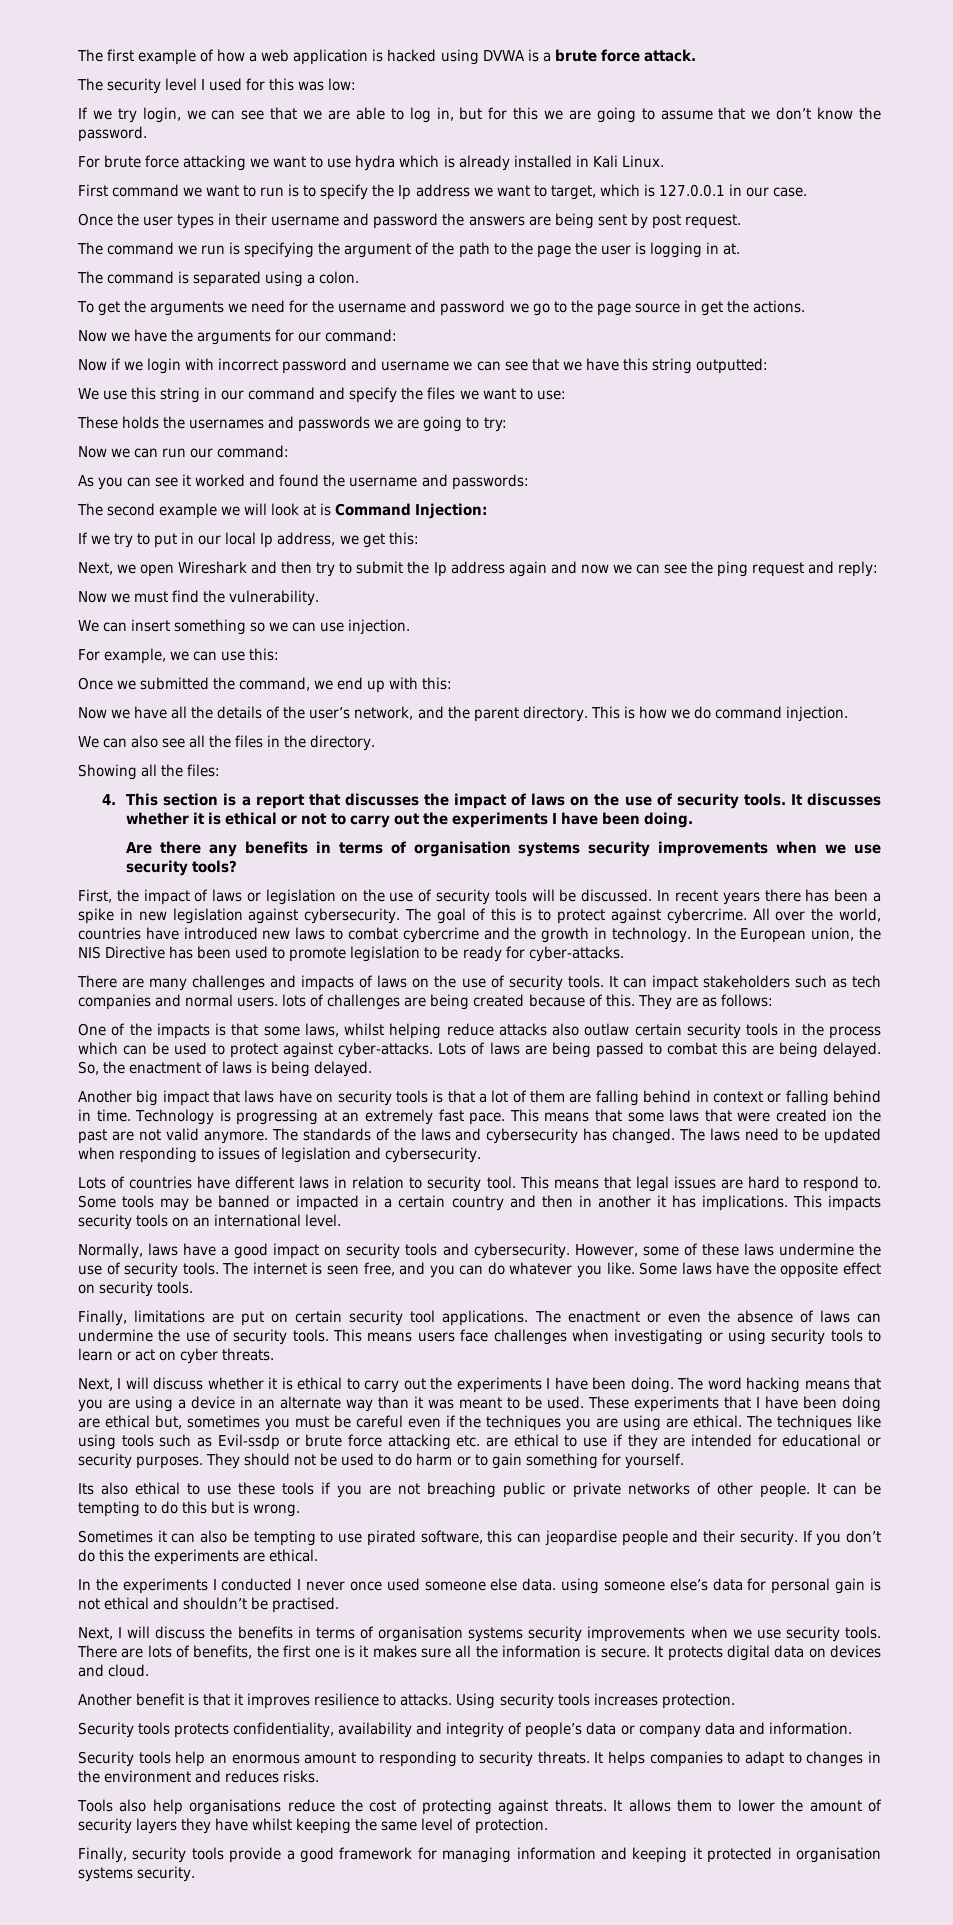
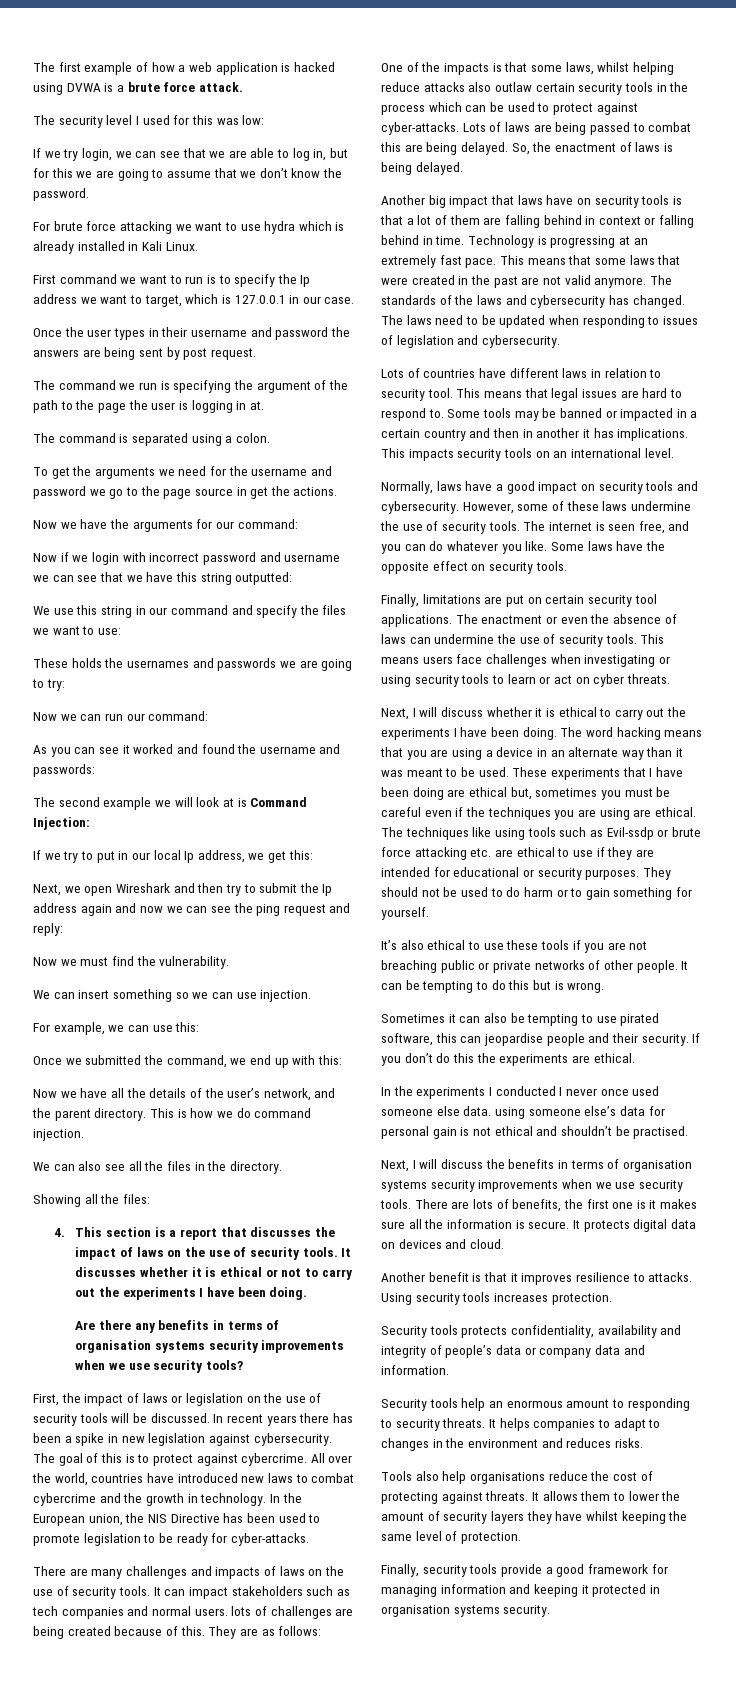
- This means that some laws that were created ion the past are not valid anymore.
+ This means that some laws that were created in the past are not valid anymore.
- Its also ethical to use these tools if you are not breaching public or private networks of other people.
+ It’s also ethical to use these tools if you are not breaching public or private networks of other people.

